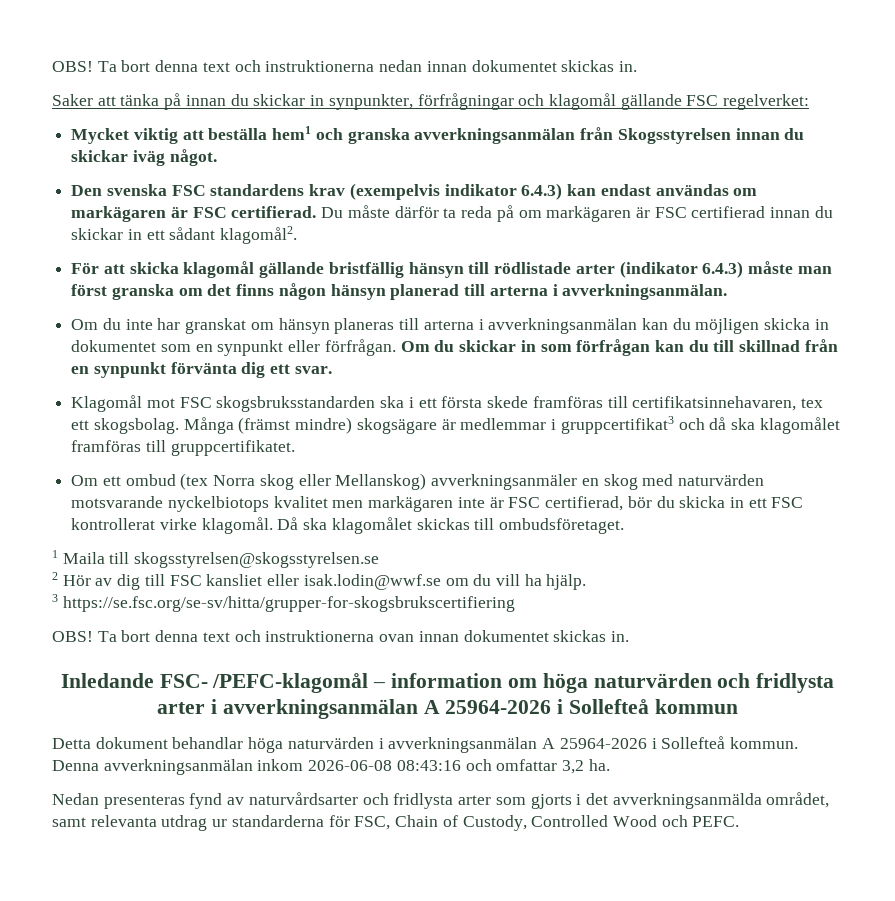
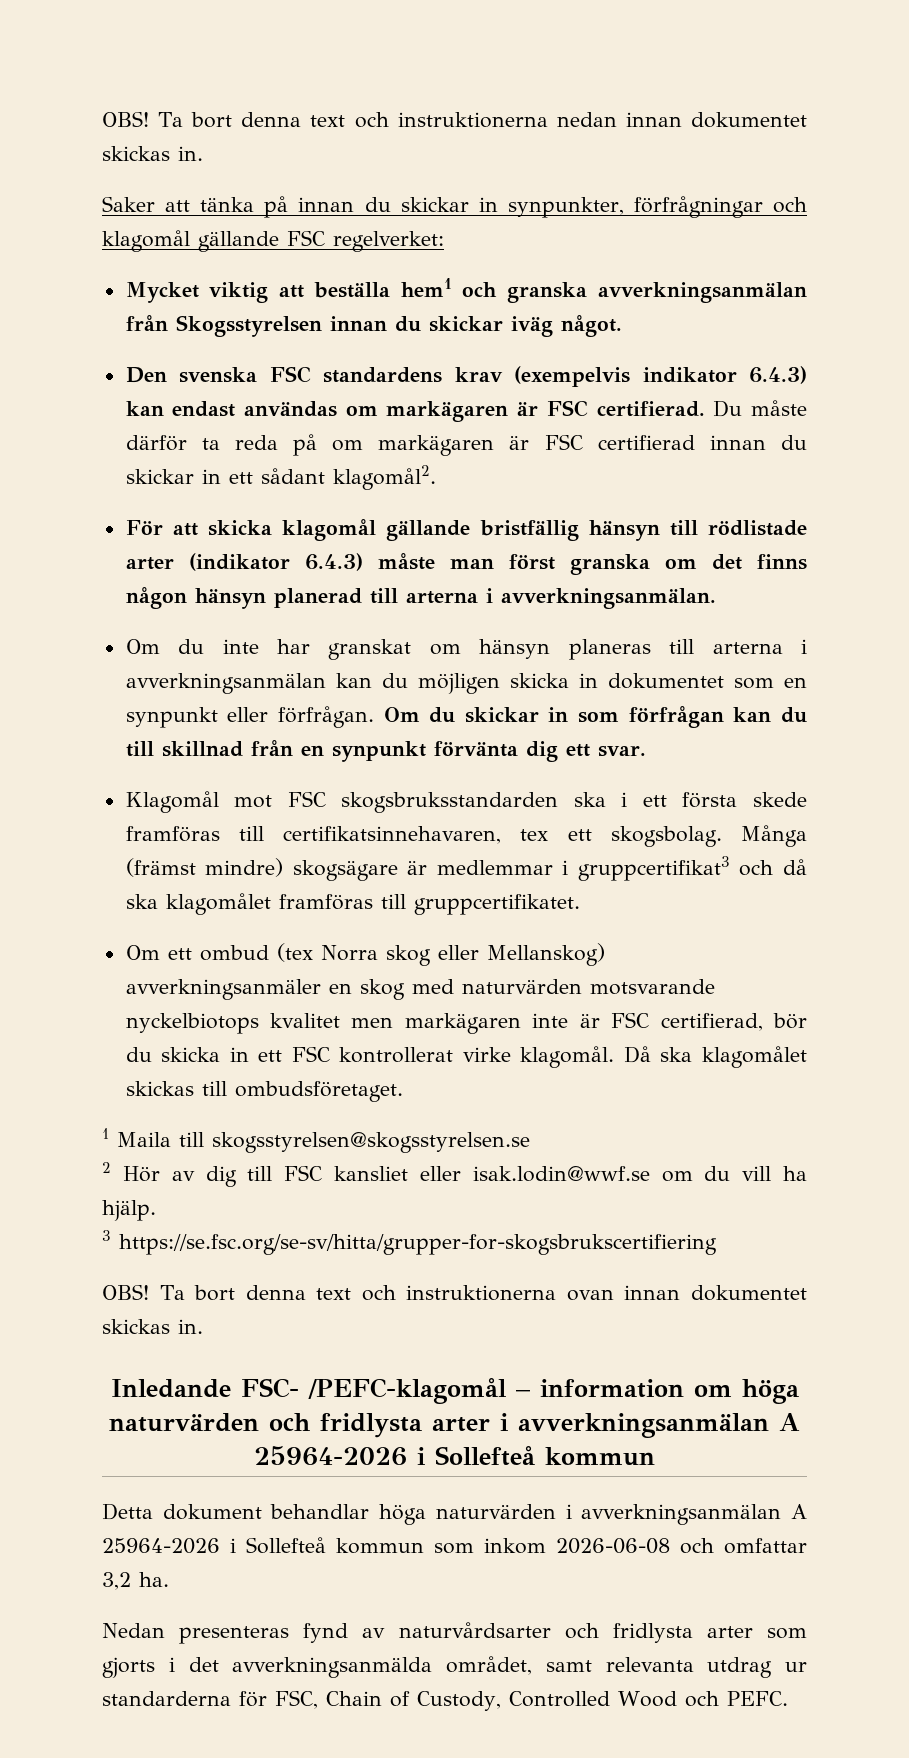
- Detta dokument behandlar höga naturvärden i avverkningsanmälan A 25964-2026 i Sollefteå kommun. Denna avverkningsanmälan inkom 2026-06-08 08:43:16 och omfattar 3,2 ha.
+ Detta dokument behandlar höga naturvärden i avverkningsanmälan A 25964-2026 i Sollefteå kommun som inkom 2026-06-08 och omfattar 3,2 ha.

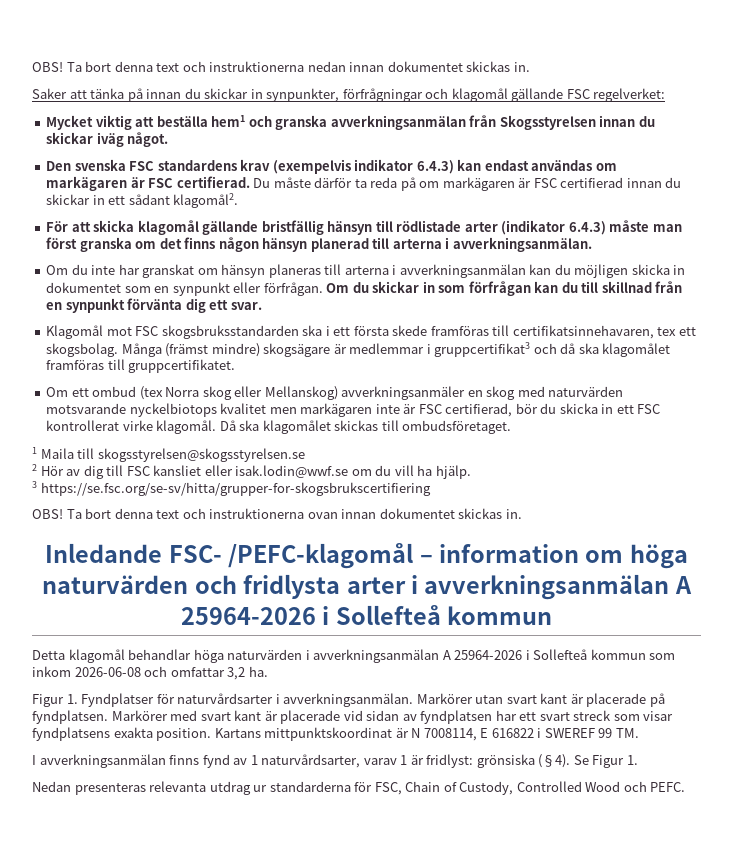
- Detta dokument behandlar höga naturvärden i avverkningsanmälan A 25964-2026 i Sollefteå kommun som inkom 2026-06-08 och omfattar 3,2 ha.
+ Detta klagomål behandlar höga naturvärden i avverkningsanmälan A 25964-2026 i Sollefteå kommun som inkom 2026-06-08 och omfattar 3,2 ha.
- Nedan presenteras fynd av naturvårdsarter och fridlysta arter som gjorts i det avverkningsanmälda området, samt relevanta utdrag ur standarderna för FSC, Chain of Custody, Controlled Wood och PEFC.
+ Figur 1. Fyndplatser för naturvårdsarter i avverkningsanmälan. Markörer utan svart kant är placerade på fyndplatsen. Markörer med svart kant är placerade vid sidan av fyndplatsen har ett svart streck som visar fyndplatsens exakta position. Kartans mittpunktskoordinat är N 7008114, E 616822 i SWEREF 99 TM.
+ I avverkningsanmälan finns fynd av 1 naturvårdsarter, varav 1 är fridlyst: grönsiska (§4). Se Figur 1.
+ Nedan presenteras relevanta utdrag ur standarderna för FSC, Chain of Custody, Controlled Wood och PEFC.

